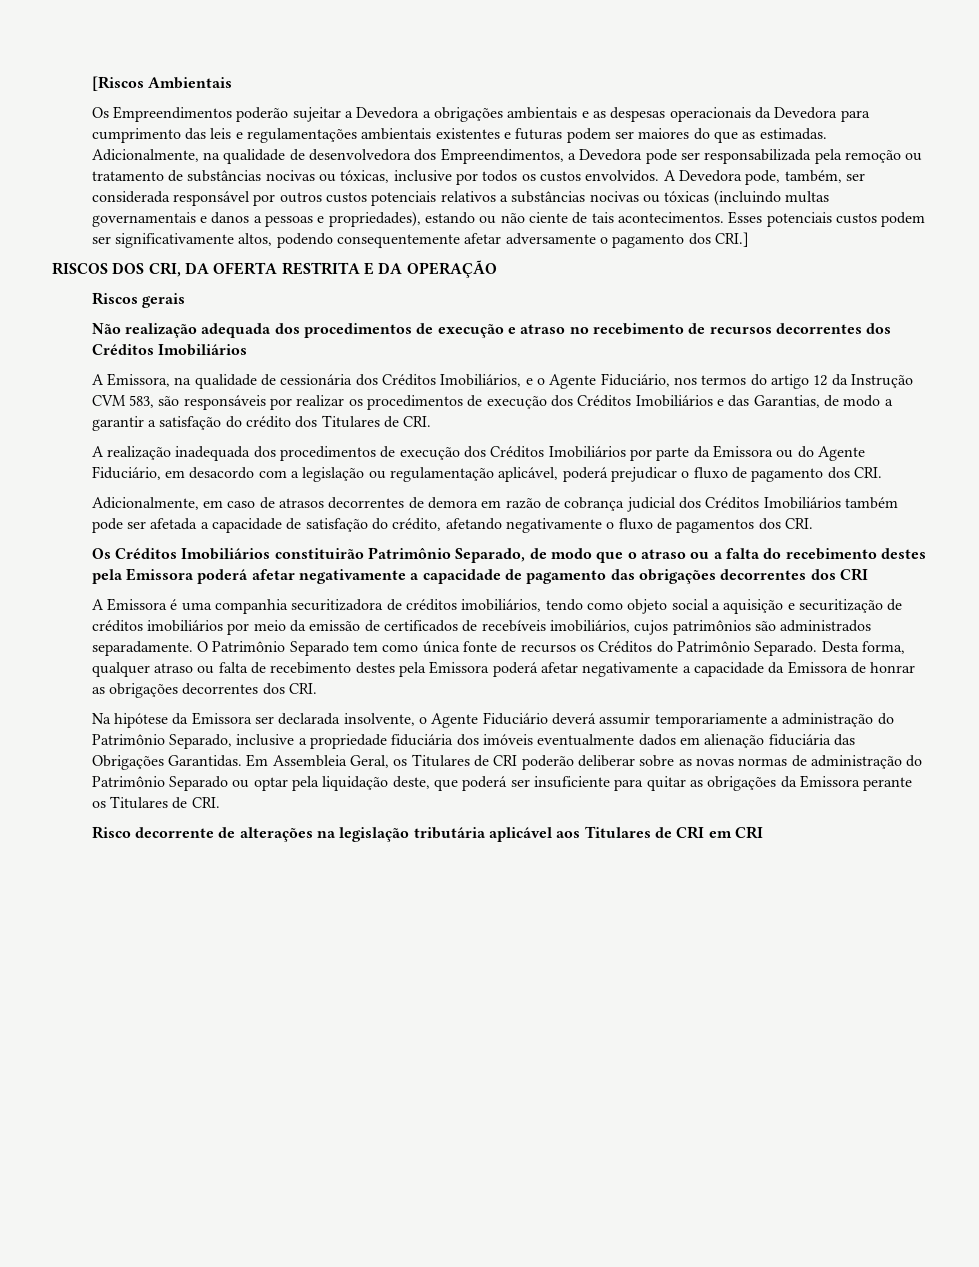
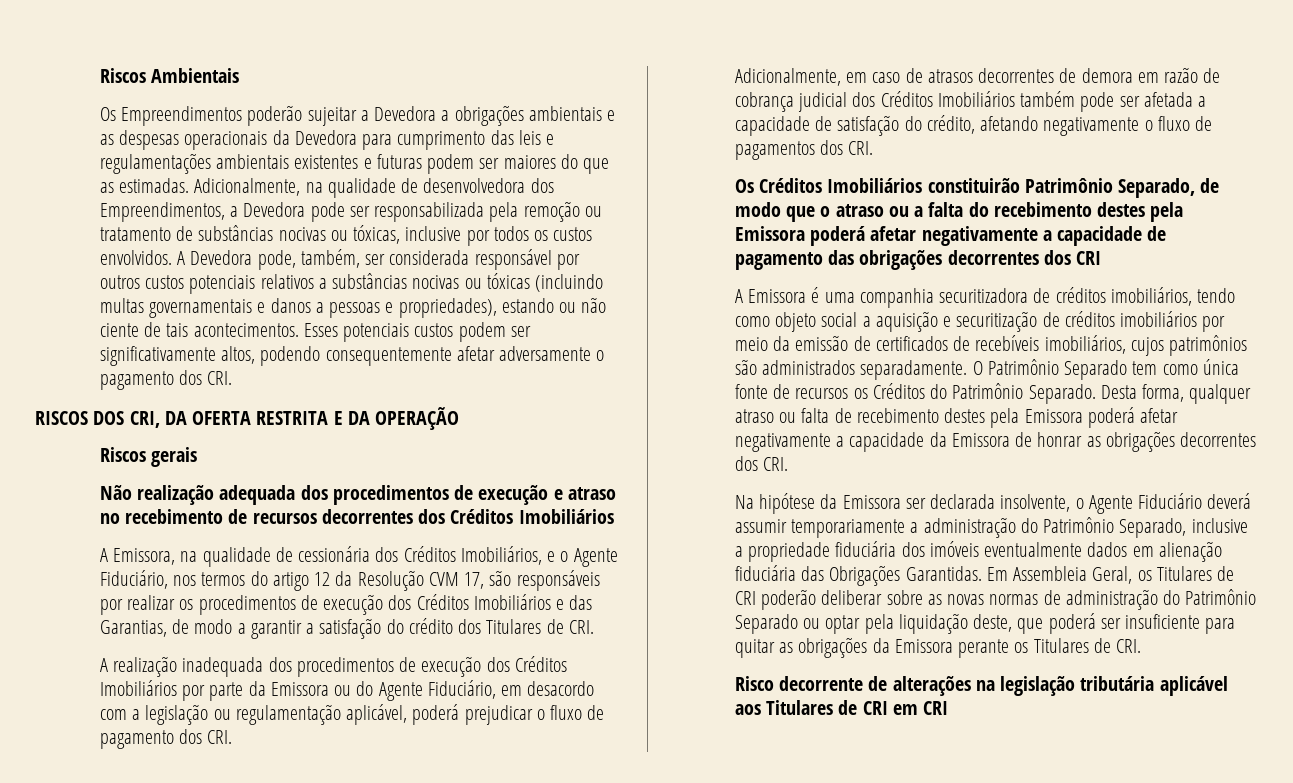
- [Riscos Ambientais
+ Riscos Ambientais
- Esses potenciais custos podem ser significativamente altos, podendo consequentemente afetar adversamente o pagamento dos CRI.]
+ Esses potenciais custos podem ser significativamente altos, podendo consequentemente afetar adversamente o pagamento dos CRI.
- A Emissora, na qualidade de cessionária dos Créditos Imobiliários, e o Agente Fiduciário, nos termos do artigo 12 da Instrução CVM 583, são responsáveis por realizar os procedimentos de execução dos Créditos Imobiliários e das Garantias, de modo a garantir a satisfação do crédito dos Titulares de CRI.
+ A Emissora, na qualidade de cessionária dos Créditos Imobiliários, e o Agente Fiduciário, nos termos do artigo 12 da Resolução CVM 17, são responsáveis por realizar os procedimentos de execução dos Créditos Imobiliários e das Garantias, de modo a garantir a satisfação do crédito dos Titulares de CRI.

